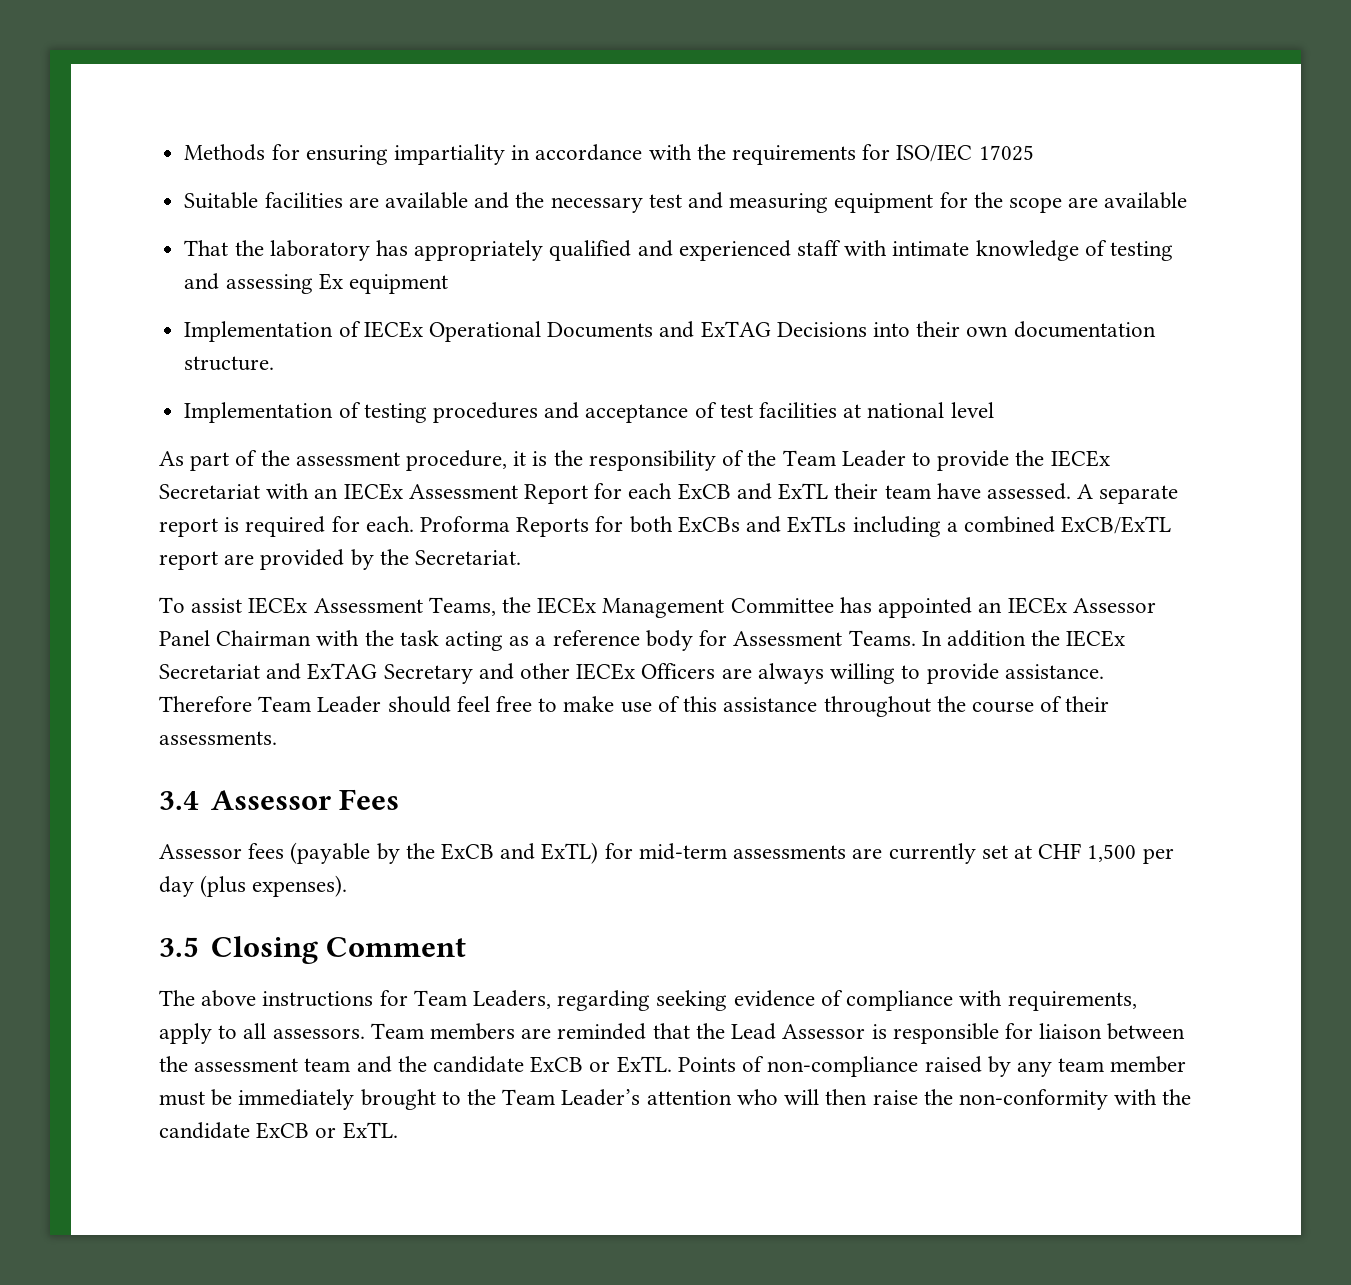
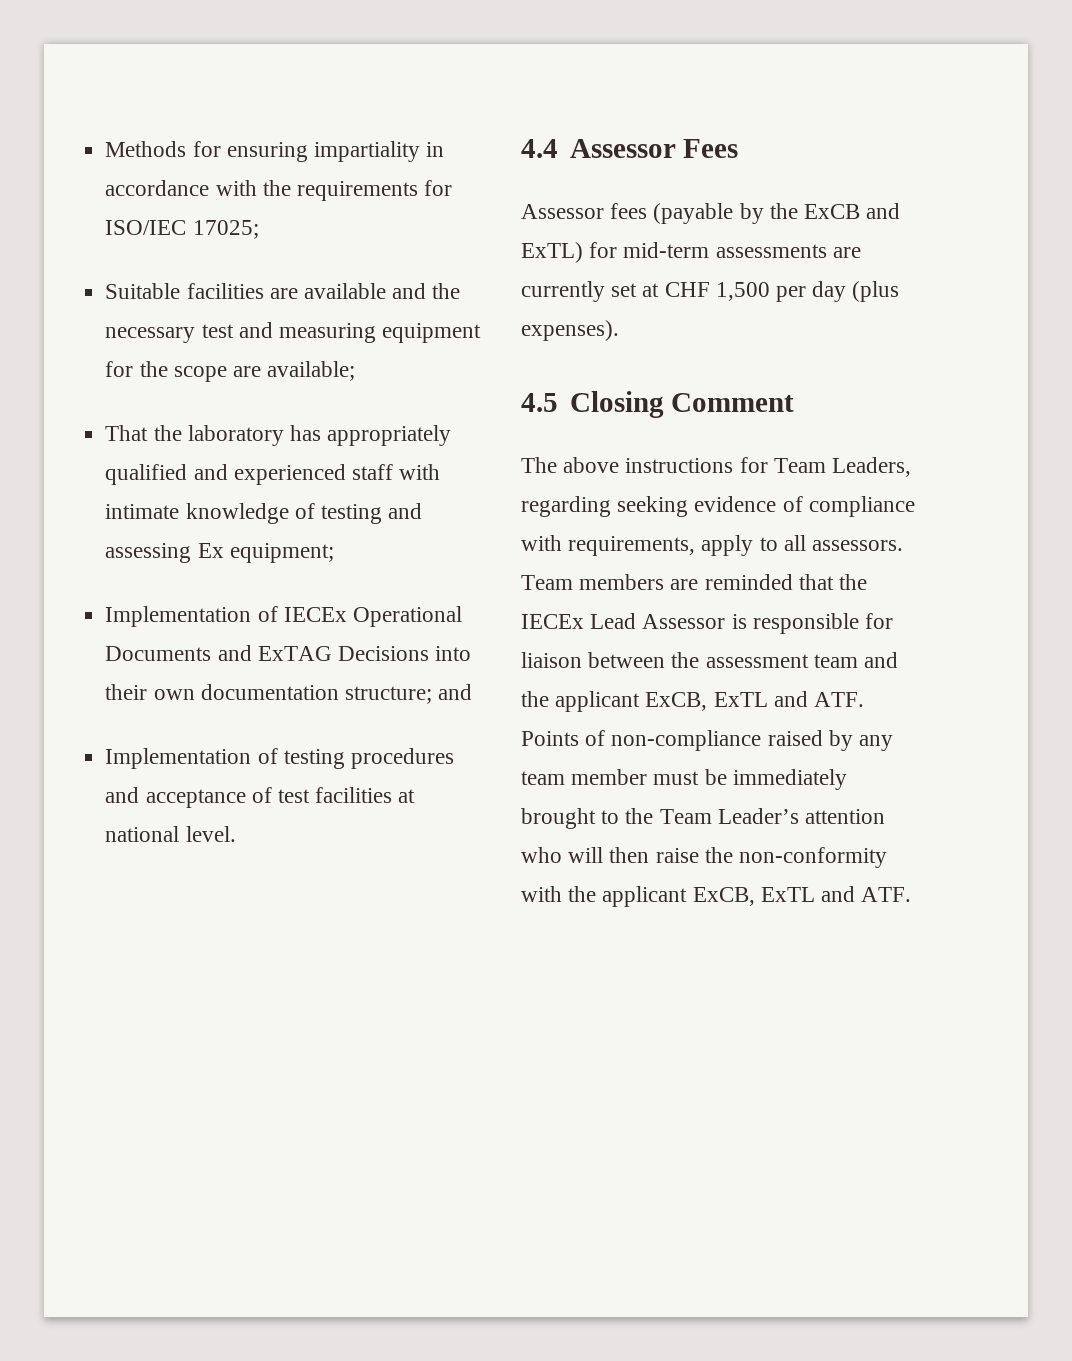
- Methods for ensuring impartiality in accordance with the requirements for ISO/IEC 17025
+ Methods for ensuring impartiality in accordance with the requirements for ISO/IEC 17025;
- Suitable facilities are available and the necessary test and measuring equipment for the scope are available
+ Suitable facilities are available and the necessary test and measuring equipment for the scope are available;
- That the laboratory has appropriately qualified and experienced staff with intimate knowledge of testing and assessing Ex equipment
+ That the laboratory has appropriately qualified and experienced staff with intimate knowledge of testing and assessing Ex equipment;
- Implementation of IECEx Operational Documents and ExTAG Decisions into their own documentation structure.
+ Implementation of IECEx Operational Documents and ExTAG Decisions into their own documentation structure; and
- Implementation of testing procedures and acceptance of test facilities at national level
- As part of the assessment procedure, it is the responsibility of the Team Leader to provide the IECEx Secretariat with an IECEx Assessment Report for each ExCB and ExTL their team have assessed. A separate report is required for each. Proforma Reports for both ExCBs and ExTLs including a combined ExCB/ExTL report are provided by the Secretariat.
- To assist IECEx Assessment Teams, the IECEx Management Committee has appointed an IECEx Assessor Panel Chairman with the task acting as a reference body for Assessment Teams. In addition the IECEx Secretariat and ExTAG Secretary and other IECEx Officers are always willing to provide assistance. Therefore Team Leader should feel free to make use of this assistance throughout the course of their assessments.
- 3.4 Assessor Fees
+ Implementation of testing procedures and acceptance of test facilities at national level.
+ 4.4 Assessor Fees
- 3.5 Closing Comment
+ 4.5 Closing Comment
- Team members are reminded that the Lead Assessor is responsible for liaison between the assessment team and the candidate ExCB or ExTL. Points of non-compliance raised by any team member must be immediately brought to the Team Leader’s attention who will then raise the non-conformity with the candidate ExCB or ExTL.
+ Team members are reminded that the IECEx Lead Assessor is responsible for liaison between the assessment team and the applicant ExCB, ExTL and ATF. Points of non-compliance raised by any team member must be immediately brought to the Team Leader’s attention who will then raise the non-conformity with the applicant ExCB, ExTL and ATF.

